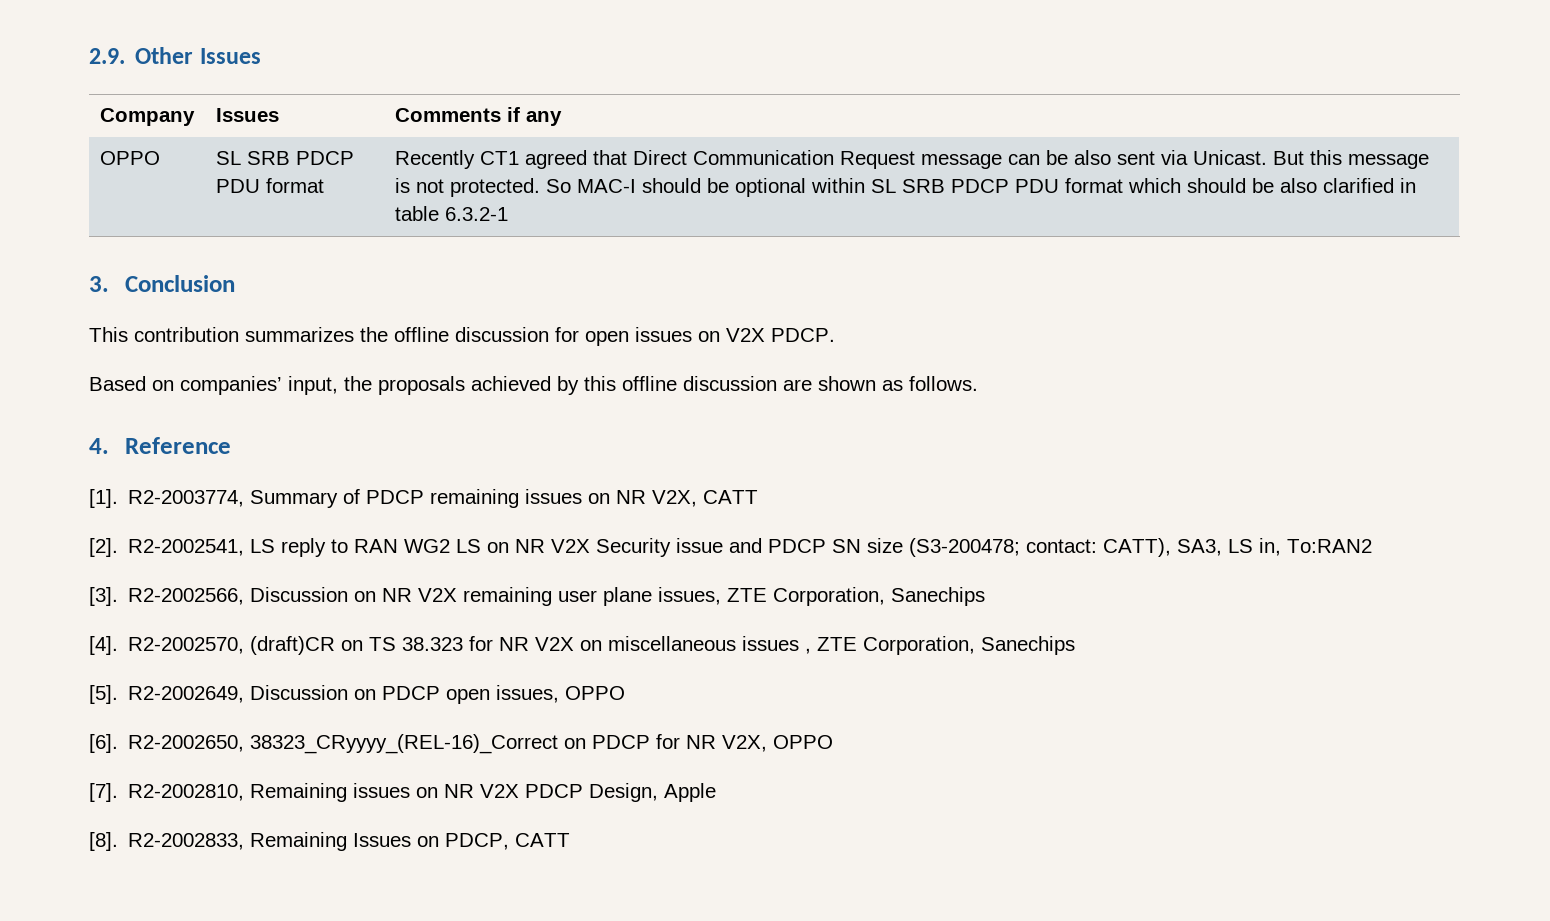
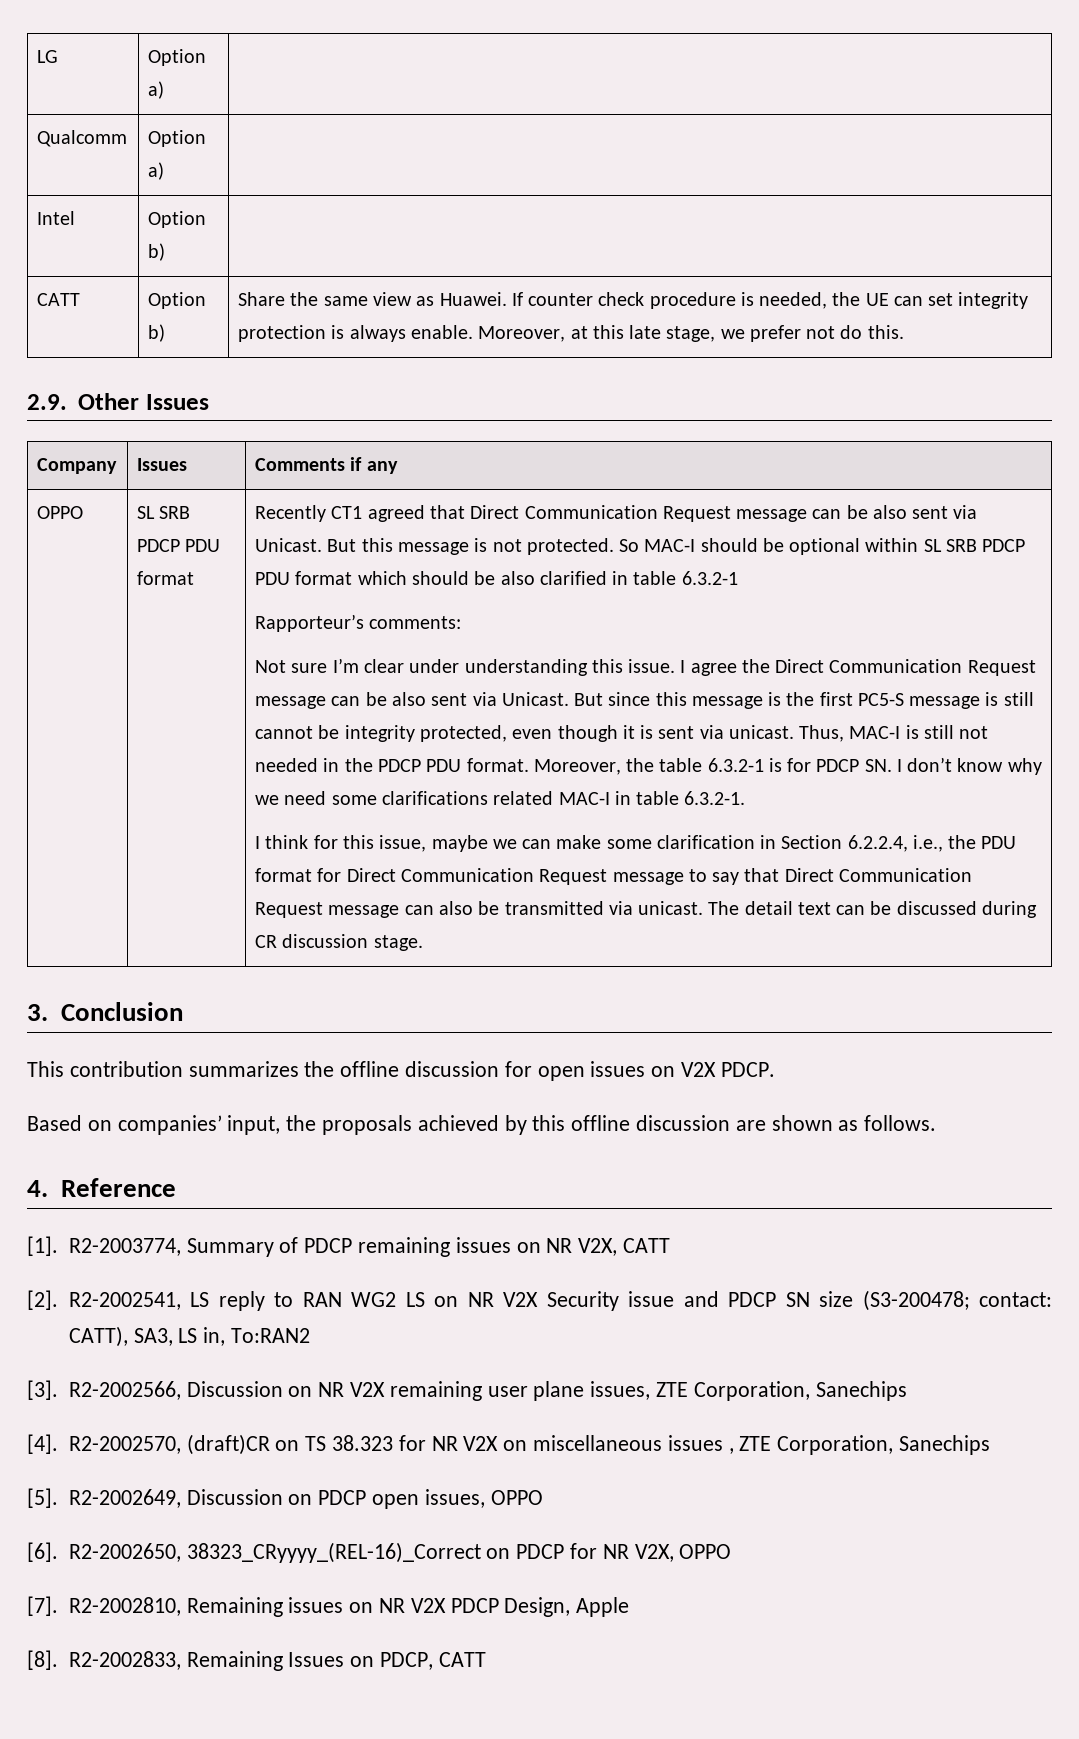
+ LG | Option a) |
+ Qualcomm | Option a) |
+ Intel | Option b) |
+ CATT | Option b) | Share the same view as Huawei. If counter check procedure is needed, the UE can set integrity protection is always enable. Moreover, at this late stage, we prefer not do this.
+ Rapporteur’s comments:
+ Not sure I’m clear under understanding this issue. I agree the Direct Communication Request message can be also sent via Unicast. But since this message is the first PC5-S message is still cannot be integrity protected, even though it is sent via unicast. Thus, MAC-I is still not needed in the PDCP PDU format. Moreover, the table 6.3.2-1 is for PDCP SN. I don’t know why we need some clarifications related MAC-I in table 6.3.2-1.
+ I think for this issue, maybe we can make some clarification in Section 6.2.2.4, i.e., the PDU format for Direct Communication Request message to say that Direct Communication Request message can also be transmitted via unicast. The detail text can be discussed during CR discussion stage.

